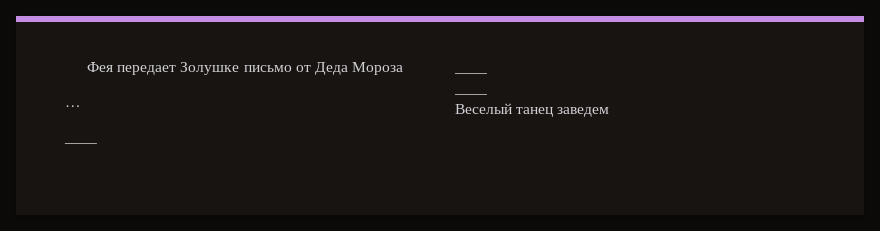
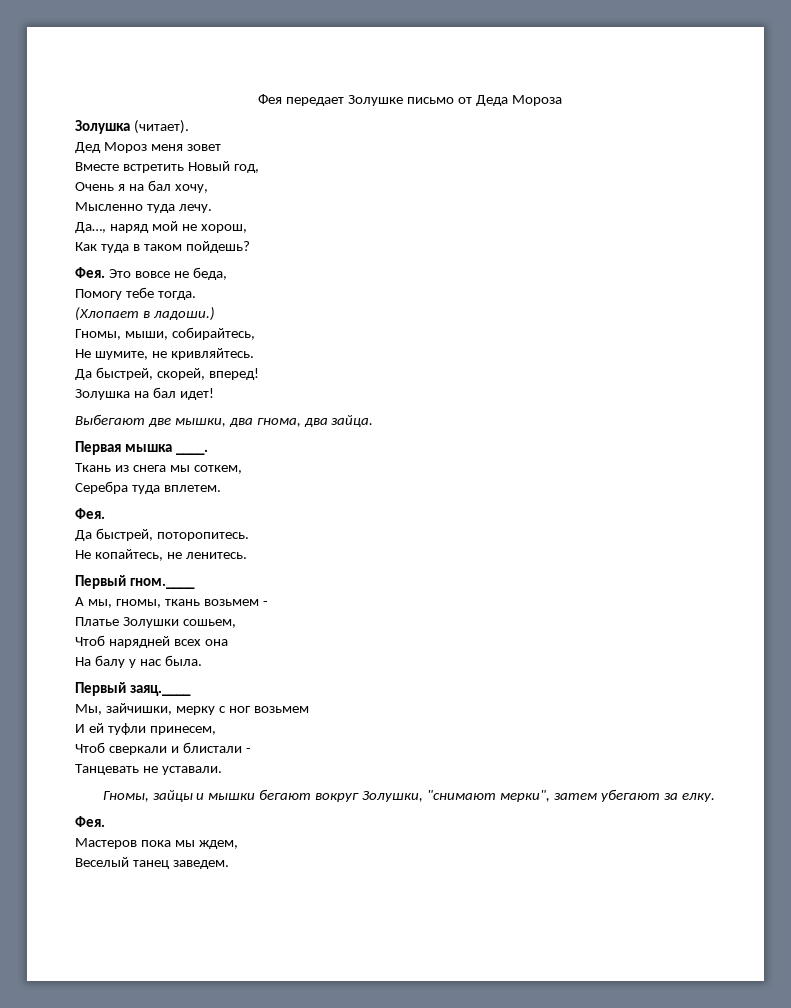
- …
- ____
- ____
- ____
+ Золушка (читает).
+ Дед Мороз меня зовет
+ Вместе встретить Новый год,
+ Очень я на бал хочу,
+ Мысленно туда лечу.
+ Да…, наряд мой не хорош,
+ Как туда в таком пойдешь?
+ Фея. Это вовсе не беда,
+ Помогу тебе тогда.
+ (Хлопает в ладоши.)
+ Гномы, мыши, собирайтесь,
+ Не шумите, не кривляйтесь.
+ Да быстрей, скорей, вперед!
+ Золушка на бал идет!
+ Выбегают две мышки, два гнома, два зайца.
+ Первая мышка ____.
+ Ткань из снега мы соткем,
+ Серебра туда вплетем.
+ Фея.
+ Да быстрей, поторопитесь.
+ Не копайтесь, не ленитесь.
+ Первый гном.____
+ А мы, гномы, ткань возьмем -
+ Платье Золушки сошьем,
+ Чтоб нарядней всех она
+ На балу у нас была.
+ Первый заяц.____
+ Мы, зайчишки, мерку с ног возьмем
+ И ей туфли принесем,
+ Чтоб сверкали и блистали -
+ Танцевать не уставали.
+ Гномы, зайцы и мышки бегают вокруг Золушки, "снимают мерки", затем убегают за елку.
+ Фея.
+ Мастеров пока мы ждем,
- Веселый танец заведем
+ Веселый танец заведем.

